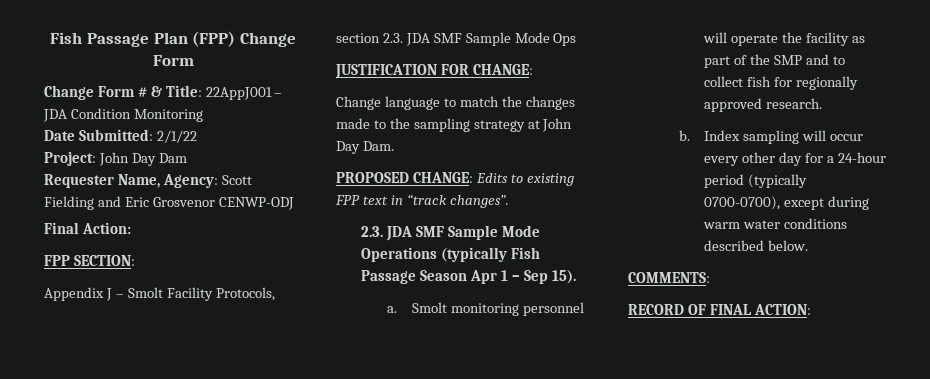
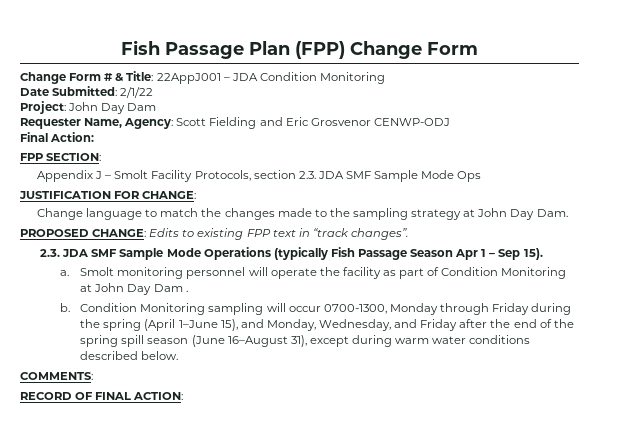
- Smolt monitoring personnel will operate the facility as part of the SMP and to collect fish for regionally approved research.
+ Smolt monitoring personnel will operate the facility as part of Condition Monitoring at John Day Dam .
- Index sampling will occur every other day for a 24-hour period (typically 0700-0700), except during warm water conditions described below.
+ Condition Monitoring sampling will occur 0700-1300, Monday through Friday during the spring (April 1–June 15), and Monday, Wednesday, and Friday after the end of the spring spill season (June 16–August 31), except during warm water conditions described below.

